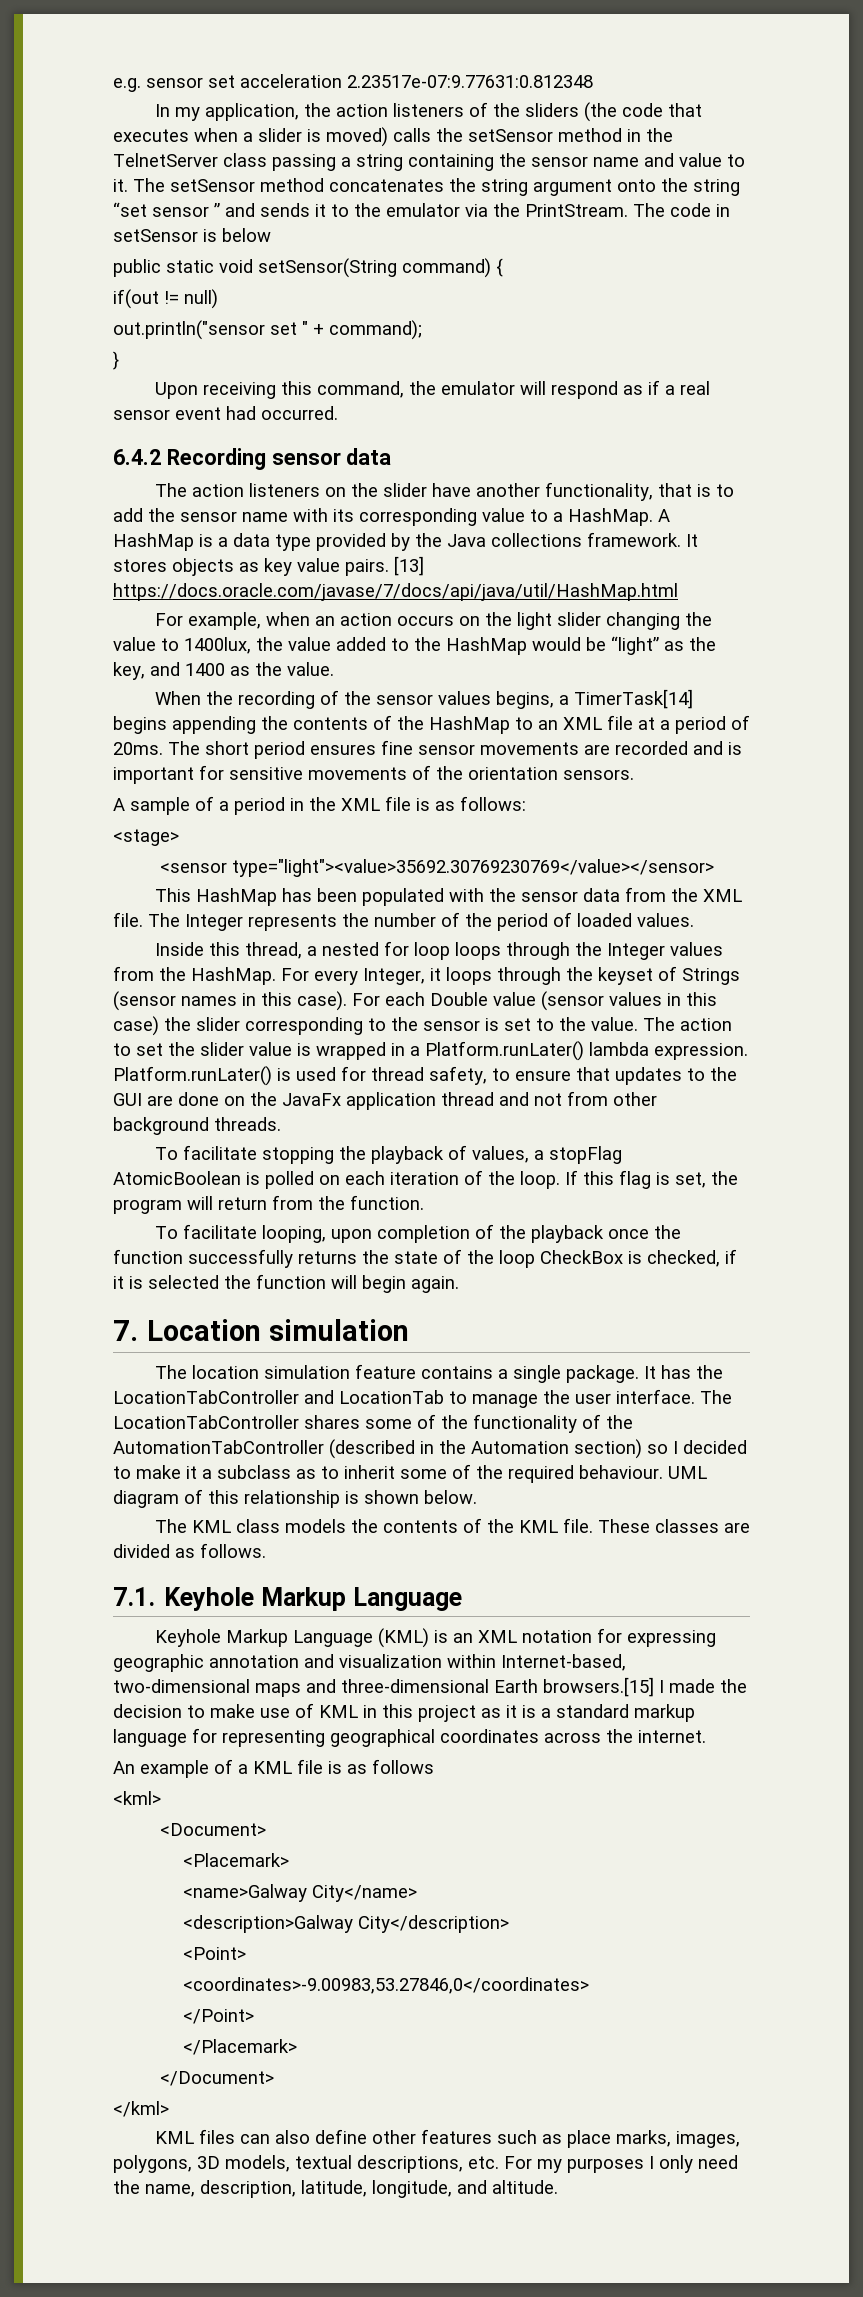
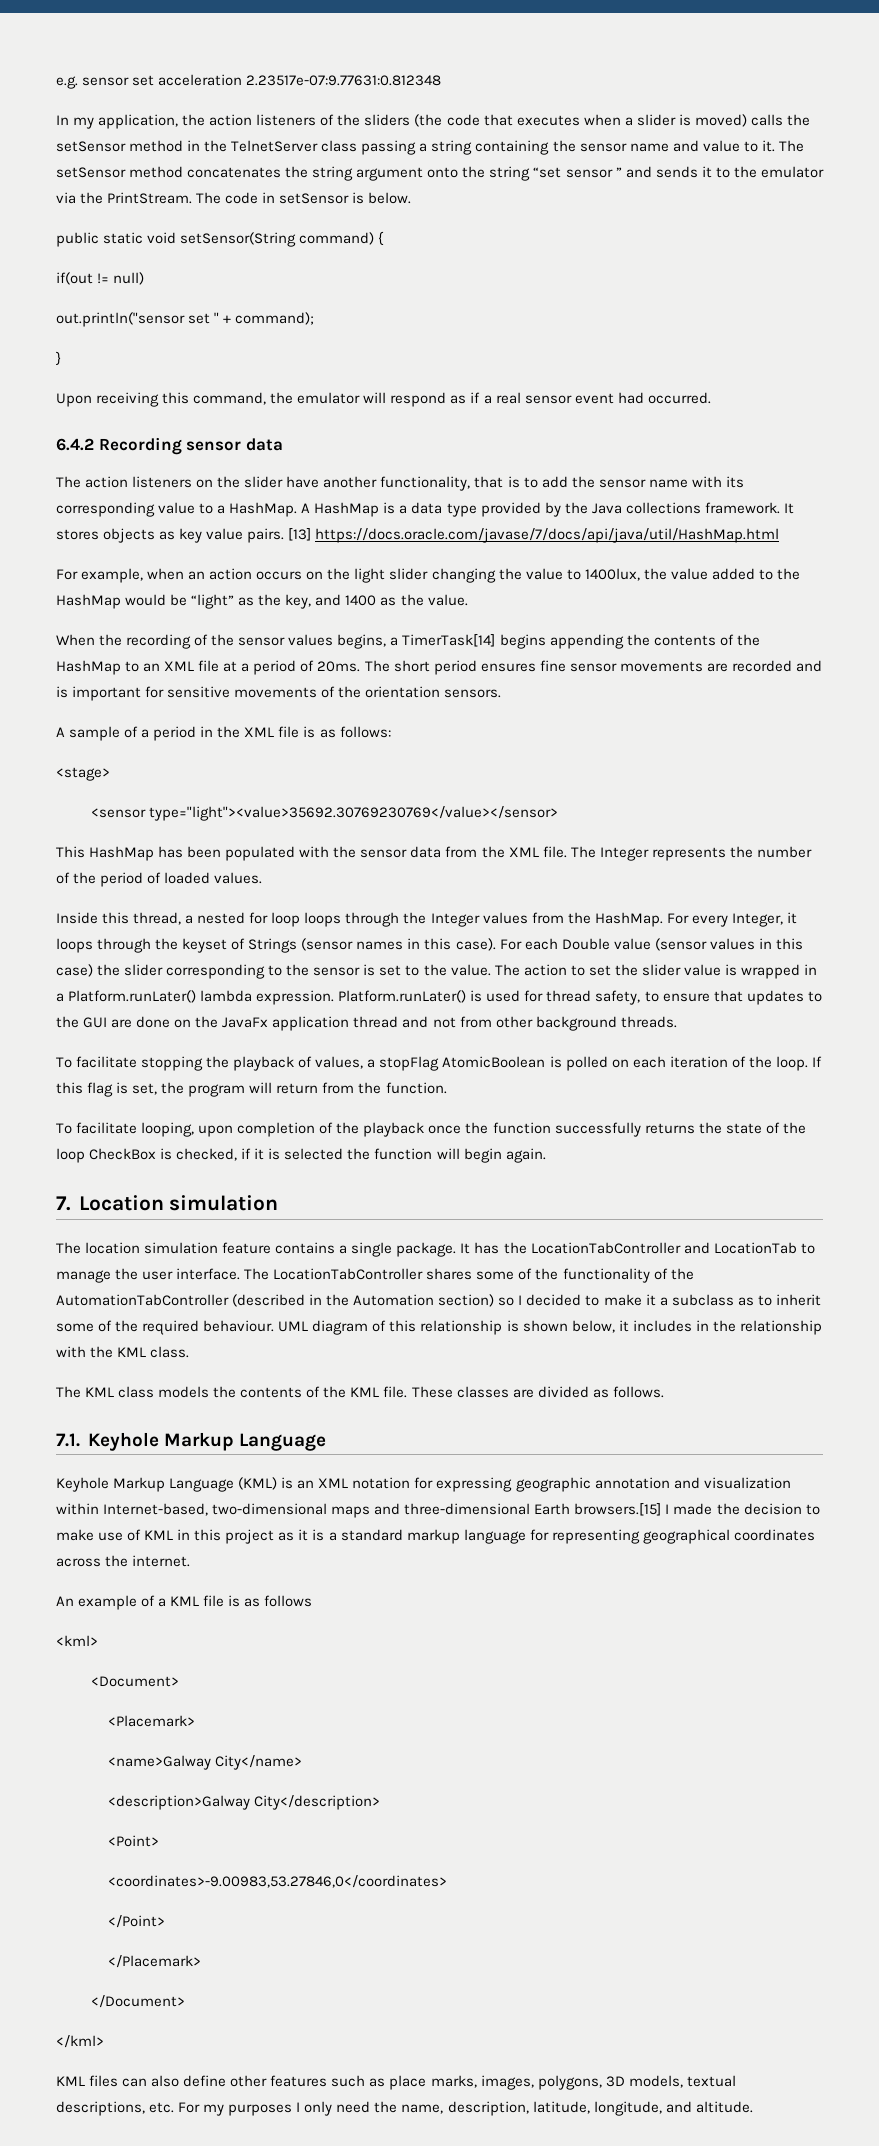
- The code in setSensor is below
+ The code in setSensor is below.
- UML diagram of this relationship is shown below.
+ UML diagram of this relationship is shown below, it includes in the relationship with the KML class.

